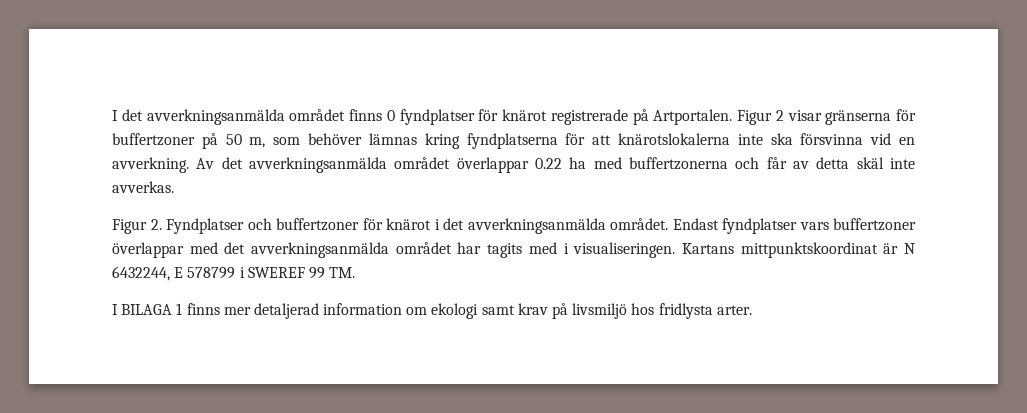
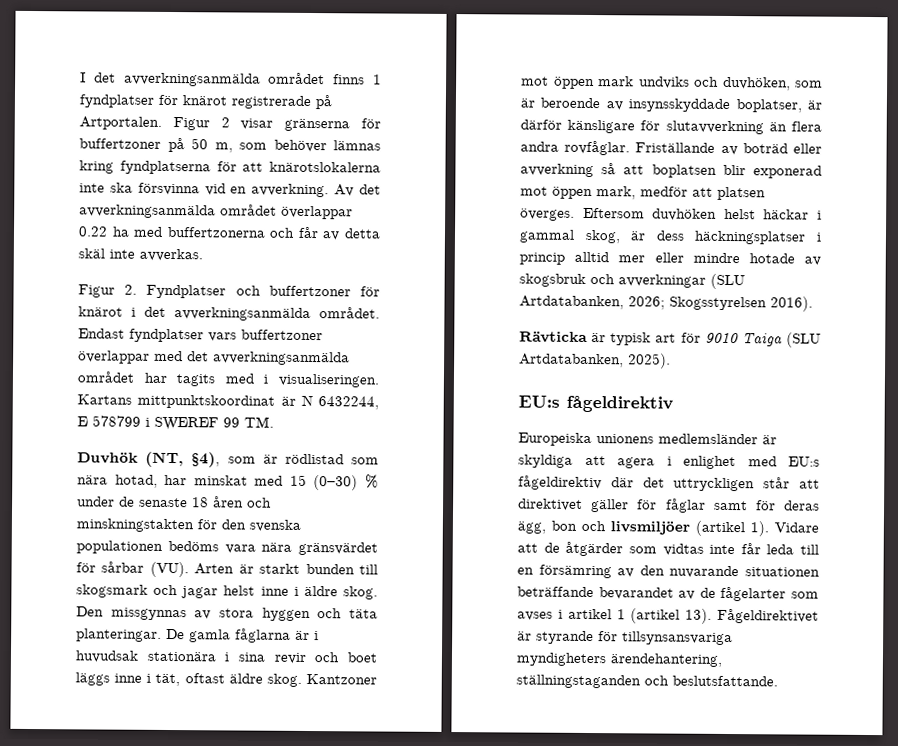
- I det avverkningsanmälda området finns 0 fyndplatser för knärot registrerade på Artportalen.
+ I det avverkningsanmälda området finns 1 fyndplatser för knärot registrerade på Artportalen.
- I BILAGA 1 finns mer detaljerad information om ekologi samt krav på livsmiljö hos fridlysta arter.
+ Duvhök (NT, §4), som är rödlistad som nära hotad, har minskat med 15 (0–30) % under de senaste 18 åren och minskningstakten för den svenska populationen bedöms vara nära gränsvärdet för sårbar (VU). Arten är starkt bunden till skogsmark och jagar helst inne i äldre skog. Den missgynnas av stora hyggen och täta planteringar. De gamla fåglarna är i huvudsak stationära i sina revir och boet läggs inne i tät, oftast äldre skog. Kantzoner mot öppen mark undviks och duvhöken, som är beroende av insynsskyddade boplatser, är därför känsligare för slutavverkning än flera andra rovfåglar. Friställande av boträd eller avverkning så att boplatsen blir exponerad mot öppen mark, medför att platsen överges. Eftersom duvhöken helst häckar i gammal skog, är dess häckningsplatser i princip alltid mer eller mindre hotade av skogsbruk och avverkningar (SLU Artdatabanken, 2026; Skogsstyrelsen 2016).
+ Rävticka är typisk art för 9010 Taiga (SLU Artdatabanken, 2025).
+ EU:s fågeldirektiv
+ Europeiska unionens medlemsländer är skyldiga att agera i enlighet med EU:s fågeldirektiv där det uttryckligen står att direktivet gäller för fåglar samt för deras ägg, bon och livsmiljöer (artikel 1). Vidare att de åtgärder som vidtas inte får leda till en försämring av den nuvarande situationen beträffande bevarandet av de fågelarter som avses i artikel 1 (artikel 13). Fågeldirektivet är styrande för tillsynsansvariga myndigheters ärendehantering, ställningstaganden och beslutsfattande.

